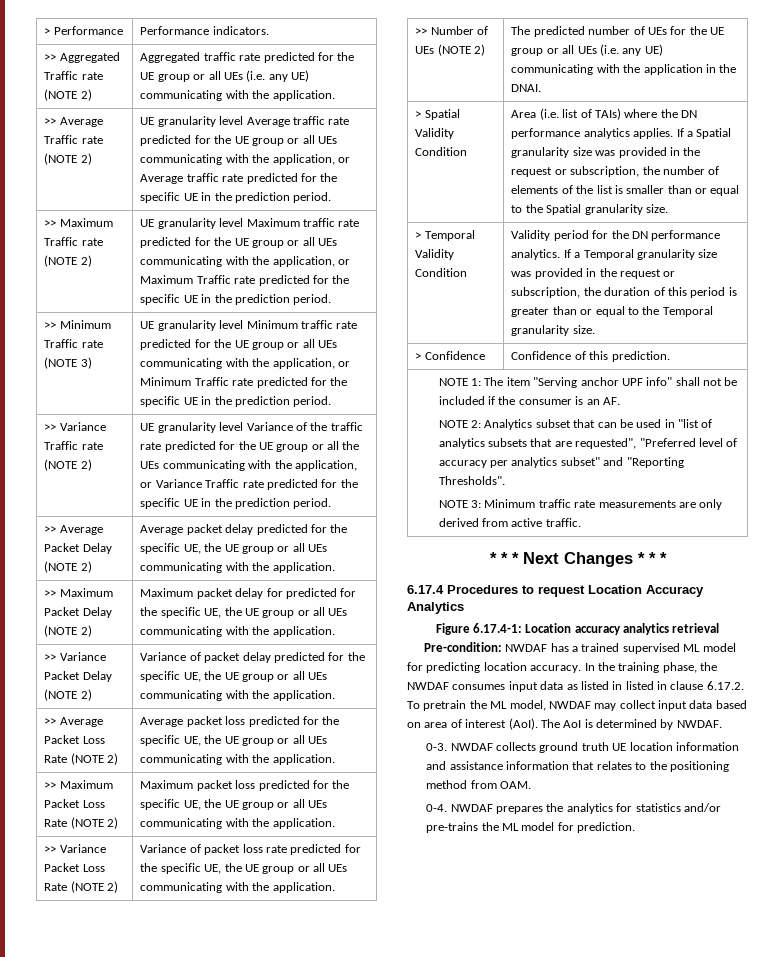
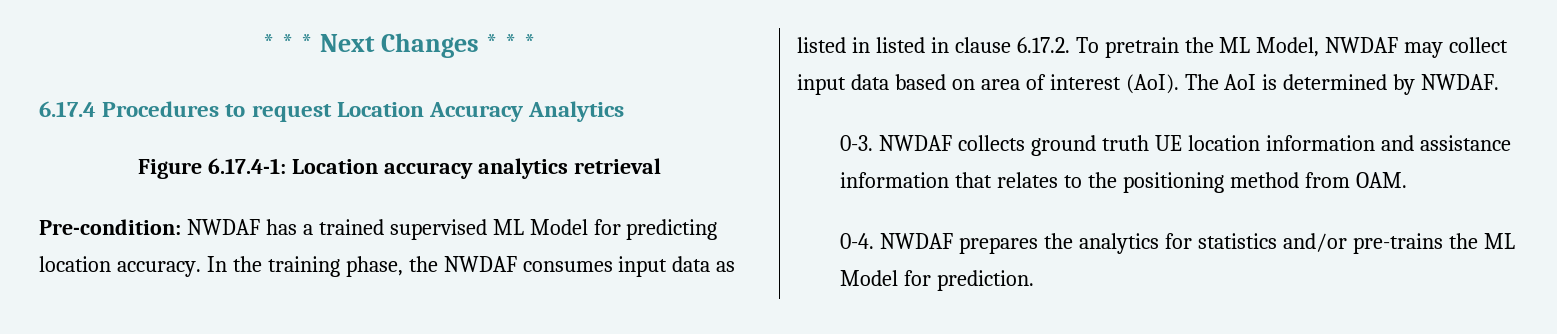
- > Performance | Performance indicators.
- >> Aggregated Traffic rate (NOTE 2) | Aggregated traffic rate predicted for the UE group or all UEs (i.e. any UE) communicating with the application.
- >> Average Traffic rate (NOTE 2) | UE granularity level Average traffic rate predicted for the UE group or all UEs communicating with the application, or Average traffic rate predicted for the specific UE in the prediction period.
- >> Maximum Traffic rate (NOTE 2) | UE granularity level Maximum traffic rate predicted for the UE group or all UEs communicating with the application, or Maximum Traffic rate predicted for the specific UE in the prediction period.
- >> Minimum Traffic rate (NOTE 3) | UE granularity level Minimum traffic rate predicted for the UE group or all UEs communicating with the application, or Minimum Traffic rate predicted for the specific UE in the prediction period.
- >> Variance Traffic rate (NOTE 2) | UE granularity level Variance of the traffic rate predicted for the UE group or all the UEs communicating with the application, or Variance Traffic rate predicted for the specific UE in the prediction period.
- >> Average Packet Delay (NOTE 2) | Average packet delay predicted for the specific UE, the UE group or all UEs communicating with the application.
- >> Maximum Packet Delay (NOTE 2) | Maximum packet delay for predicted for the specific UE, the UE group or all UEs communicating with the application.
- >> Variance Packet Delay (NOTE 2) | Variance of packet delay predicted for the specific UE, the UE group or all UEs communicating with the application.
- >> Average Packet Loss Rate (NOTE 2) | Average packet loss predicted for the specific UE, the UE group or all UEs communicating with the application.
- >> Maximum Packet Loss Rate (NOTE 2) | Maximum packet loss predicted for the specific UE, the UE group or all UEs communicating with the application.
- >> Variance Packet Loss Rate (NOTE 2) | Variance of packet loss rate predicted for the specific UE, the UE group or all UEs communicating with the application.
- >> Number of UEs (NOTE 2) | The predicted number of UEs for the UE group or all UEs (i.e. any UE) communicating with the application in the DNAI.
- > Spatial Validity Condition | Area (i.e. list of TAIs) where the DN performance analytics applies. If a Spatial granularity size was provided in the request or subscription, the number of elements of the list is smaller than or equal to the Spatial granularity size.
- > Temporal Validity Condition | Validity period for the DN performance analytics. If a Temporal granularity size was provided in the request or subscription, the duration of this period is greater than or equal to the Temporal granularity size.
- > Confidence | Confidence of this prediction.
- NOTE 1: The item "Serving anchor UPF info" shall not be included if the consumer is an AF.
- NOTE 2: Analytics subset that can be used in "list of analytics subsets that are requested", "Preferred level of accuracy per analytics subset" and "Reporting Thresholds".
- NOTE 3: Minimum traffic rate measurements are only derived from active traffic.
- Pre-condition: NWDAF has a trained supervised ML model for predicting location accuracy.
+ Pre-condition: NWDAF has a trained supervised ML Model for predicting location accuracy.
- In the training phase, the NWDAF consumes input data as listed in listed in clause 6.17.2. To pretrain the ML model, NWDAF may collect input data based on area of interest (AoI).
+ In the training phase, the NWDAF consumes input data as listed in listed in clause 6.17.2. To pretrain the ML Model, NWDAF may collect input data based on area of interest (AoI).
- NWDAF prepares the analytics for statistics and/or pre-trains the ML model for prediction.
+ NWDAF prepares the analytics for statistics and/or pre-trains the ML Model for prediction.

